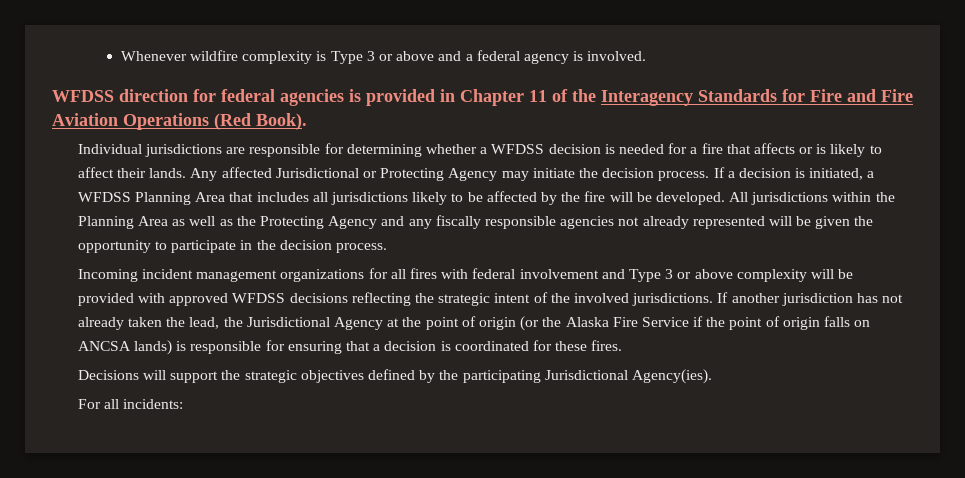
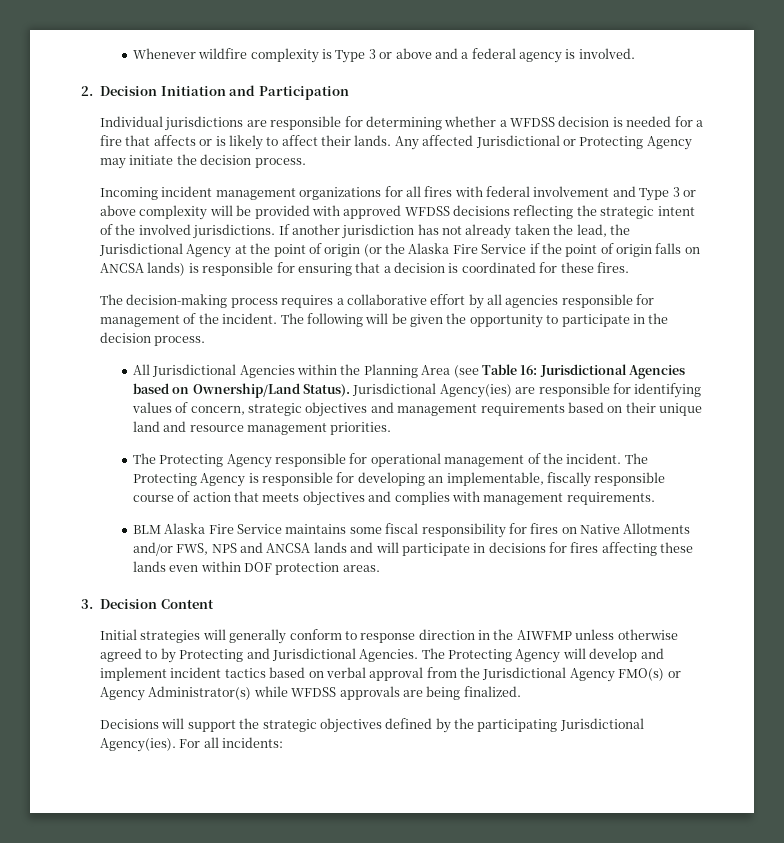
- WFDSS direction for federal agencies is provided in Chapter 11 of the Interagency Standards for Fire and Fire Aviation Operations (Red Book).
+ 2. Decision Initiation and Participation
- If a decision is initiated, a WFDSS Planning Area that includes all jurisdictions likely to be affected by the fire will be developed. All jurisdictions within the Planning Area as well as the Protecting Agency and any fiscally responsible agencies not already represented will be given the opportunity to participate in the decision process.
+ The decision-making process requires a collaborative effort by all agencies responsible for management of the incident. The following will be given the opportunity to participate in the decision process.
+ All Jurisdictional Agencies within the Planning Area (see Table 16: Jurisdictional Agencies based on Ownership/Land Status). Jurisdictional Agency(ies) are responsible for identifying values of concern, strategic objectives and management requirements based on their unique land and resource management priorities.
+ The Protecting Agency responsible for operational management of the incident. The Protecting Agency is responsible for developing an implementable, fiscally responsible course of action that meets objectives and complies with management requirements.
+ BLM Alaska Fire Service maintains some fiscal responsibility for fires on Native Allotments and/or FWS, NPS and ANCSA lands and will participate in decisions for fires affecting these lands even within DOF protection areas.
+ 3. Decision Content
+ Initial strategies will generally conform to response direction in the AIWFMP unless otherwise agreed to by Protecting and Jurisdictional Agencies. The Protecting Agency will develop and implement incident tactics based on verbal approval from the Jurisdictional Agency FMO(s) or Agency Administrator(s) while WFDSS approvals are being finalized.
- Decisions will support the strategic objectives defined by the participating Jurisdictional Agency(ies).
- For all incidents:
+ Decisions will support the strategic objectives defined by the participating Jurisdictional Agency(ies). For all incidents:

